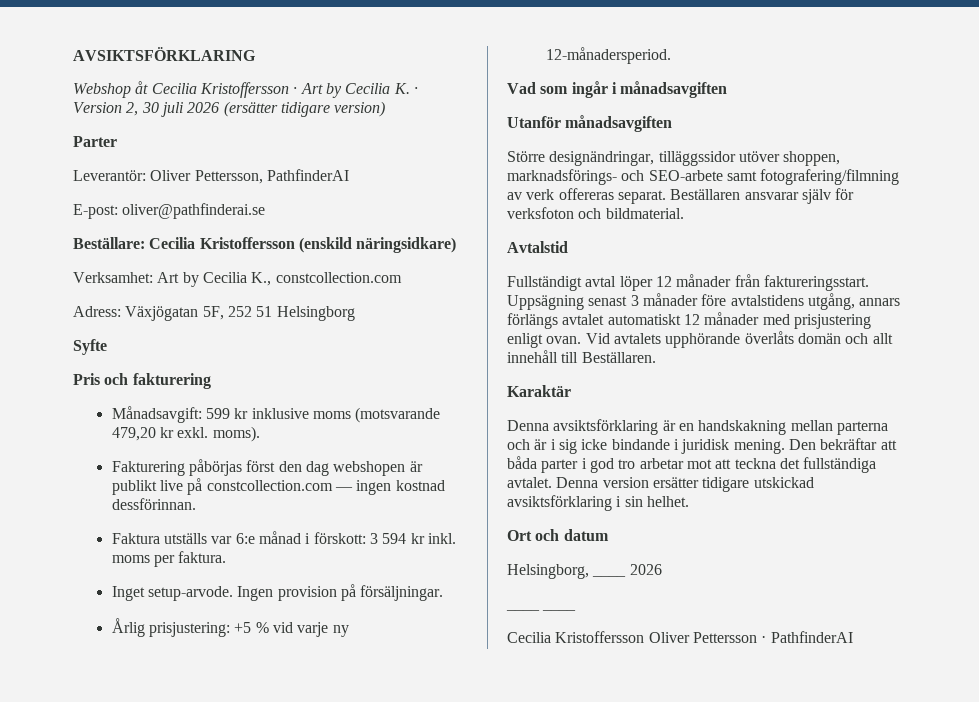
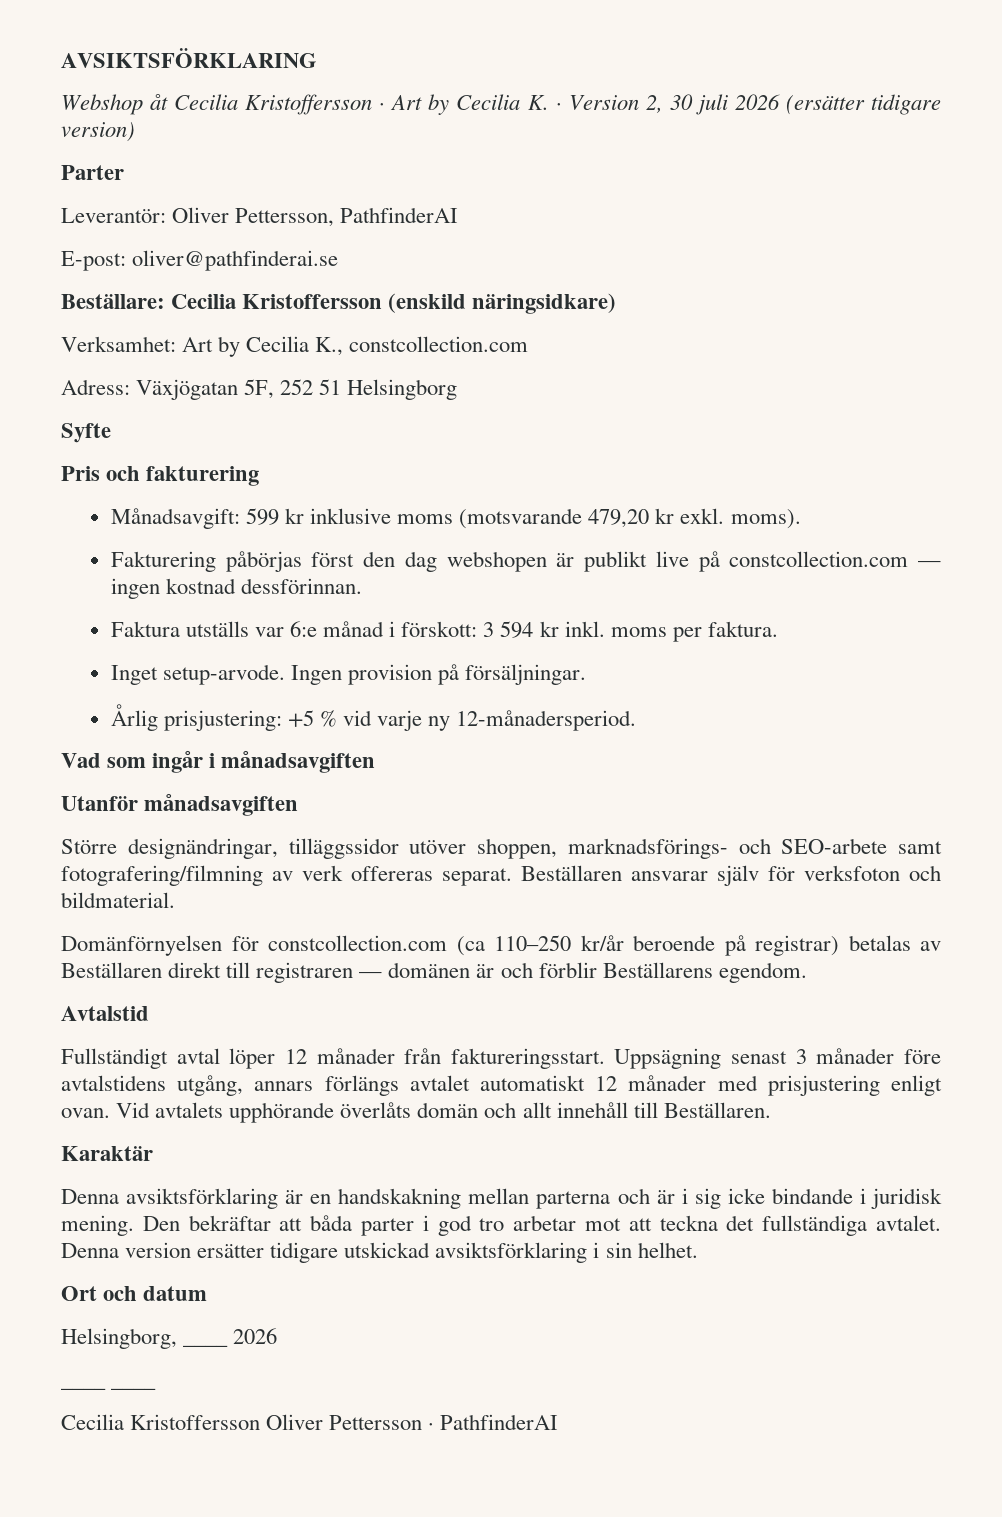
+ Domänförnyelsen för constcollection.com (ca 110–250 kr/år beroende på registrar) betalas av Beställaren direkt till registraren — domänen är och förblir Beställarens egendom.

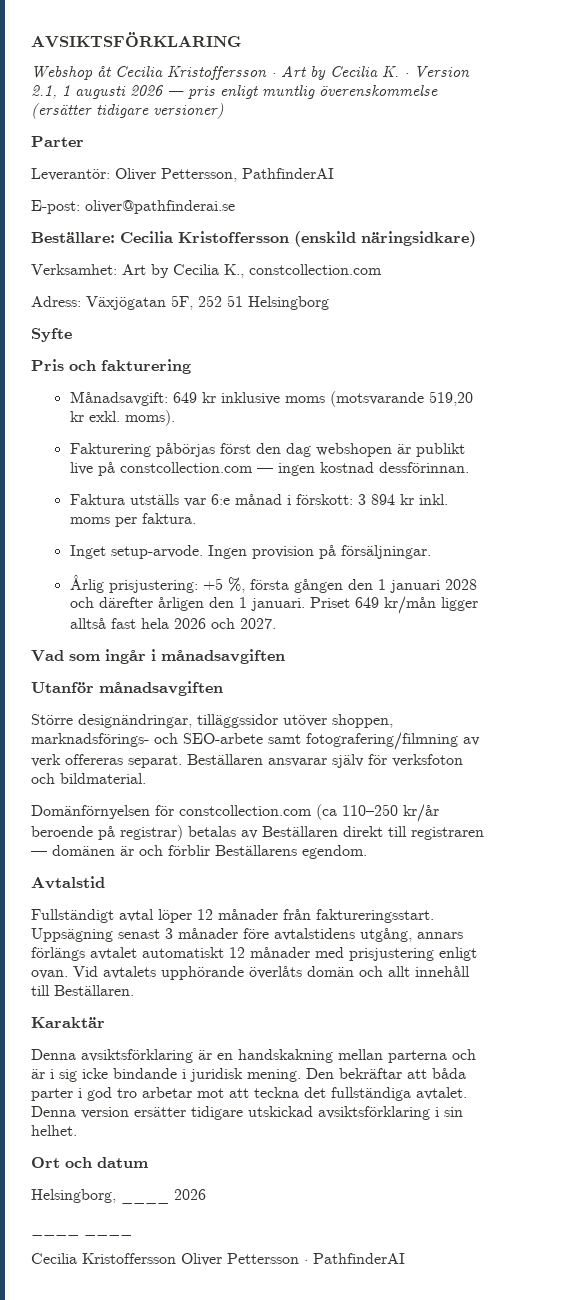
- Webshop åt Cecilia Kristoffersson · Art by Cecilia K. · Version 2, 30 juli 2026 (ersätter tidigare version)
+ Webshop åt Cecilia Kristoffersson · Art by Cecilia K. · Version 2.1, 1 augusti 2026 — pris enligt muntlig överenskommelse (ersätter tidigare versioner)
- Månadsavgift: 599 kr inklusive moms (motsvarande 479,20 kr exkl. moms).
+ Månadsavgift: 649 kr inklusive moms (motsvarande 519,20 kr exkl. moms).
- Faktura utställs var 6:e månad i förskott: 3 594 kr inkl. moms per faktura.
+ Faktura utställs var 6:e månad i förskott: 3 894 kr inkl. moms per faktura.
- Årlig prisjustering: +5 % vid varje ny 12-månadersperiod.
+ Årlig prisjustering: +5 %, första gången den 1 januari 2028 och därefter årligen den 1 januari. Priset 649 kr/mån ligger alltså fast hela 2026 och 2027.

